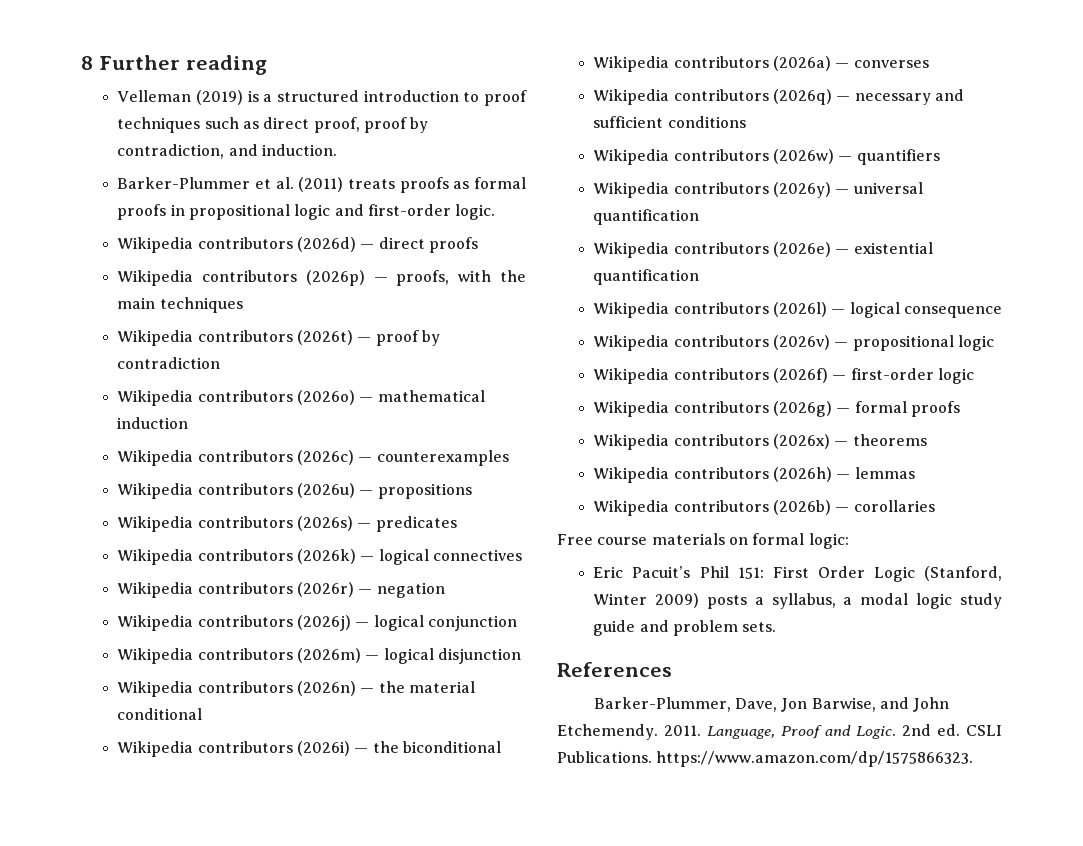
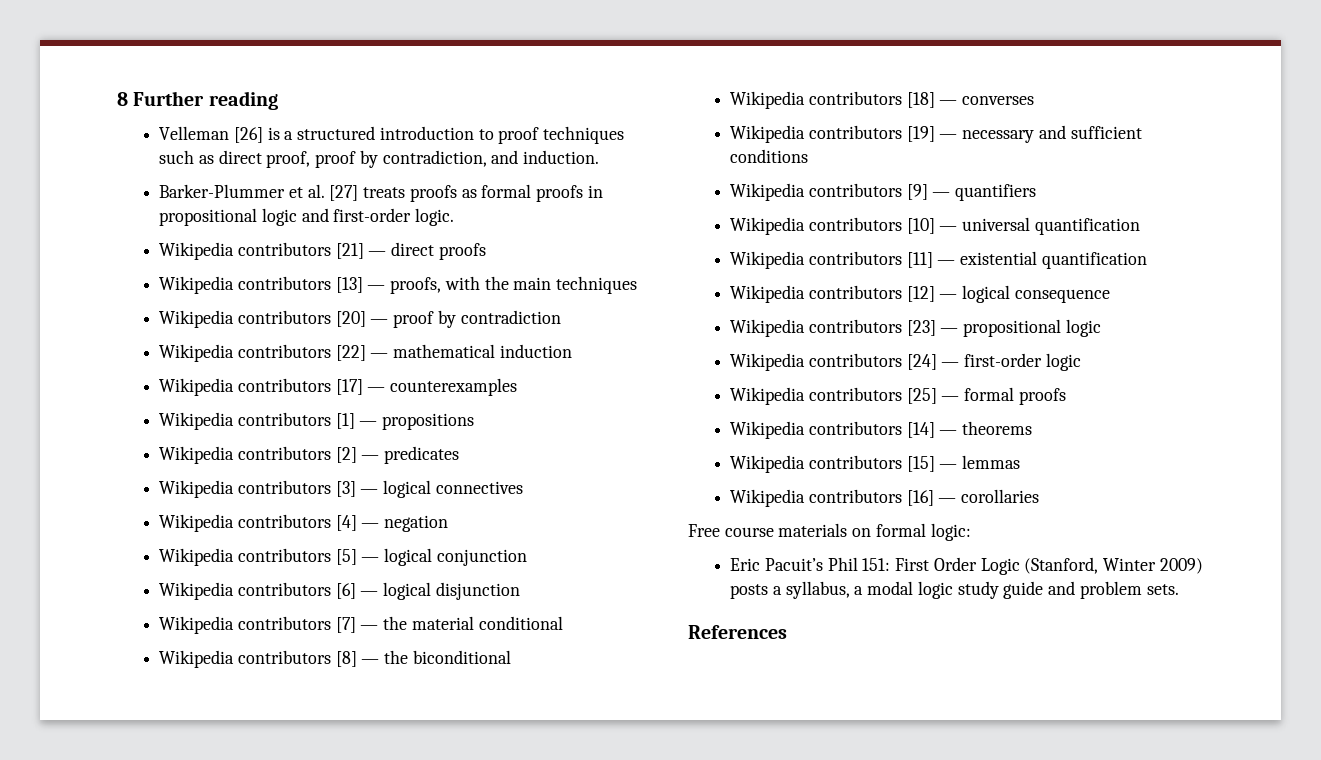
- Velleman (2019) is a structured introduction to proof techniques such as direct proof, proof by contradiction, and induction.
+ Velleman [26] is a structured introduction to proof techniques such as direct proof, proof by contradiction, and induction.
- Barker-Plummer et al. (2011) treats proofs as formal proofs in propositional logic and first-order logic.
+ Barker-Plummer et al. [27] treats proofs as formal proofs in propositional logic and first-order logic.
- Wikipedia contributors (2026d) — direct proofs
+ Wikipedia contributors [21] — direct proofs
- Wikipedia contributors (2026p) — proofs, with the main techniques
+ Wikipedia contributors [13] — proofs, with the main techniques
- Wikipedia contributors (2026t) — proof by contradiction
+ Wikipedia contributors [20] — proof by contradiction
- Wikipedia contributors (2026o) — mathematical induction
+ Wikipedia contributors [22] — mathematical induction
- Wikipedia contributors (2026c) — counterexamples
+ Wikipedia contributors [17] — counterexamples
- Wikipedia contributors (2026u) — propositions
+ Wikipedia contributors [1] — propositions
- Wikipedia contributors (2026s) — predicates
+ Wikipedia contributors [2] — predicates
- Wikipedia contributors (2026k) — logical connectives
+ Wikipedia contributors [3] — logical connectives
- Wikipedia contributors (2026r) — negation
+ Wikipedia contributors [4] — negation
- Wikipedia contributors (2026j) — logical conjunction
+ Wikipedia contributors [5] — logical conjunction
- Wikipedia contributors (2026m) — logical disjunction
+ Wikipedia contributors [6] — logical disjunction
- Wikipedia contributors (2026n) — the material conditional
+ Wikipedia contributors [7] — the material conditional
- Wikipedia contributors (2026i) — the biconditional
+ Wikipedia contributors [8] — the biconditional
- Wikipedia contributors (2026a) — converses
+ Wikipedia contributors [18] — converses
- Wikipedia contributors (2026q) — necessary and sufficient conditions
+ Wikipedia contributors [19] — necessary and sufficient conditions
- Wikipedia contributors (2026w) — quantifiers
+ Wikipedia contributors [9] — quantifiers
- Wikipedia contributors (2026y) — universal quantification
+ Wikipedia contributors [10] — universal quantification
- Wikipedia contributors (2026e) — existential quantification
+ Wikipedia contributors [11] — existential quantification
- Wikipedia contributors (2026l) — logical consequence
+ Wikipedia contributors [12] — logical consequence
- Wikipedia contributors (2026v) — propositional logic
+ Wikipedia contributors [23] — propositional logic
- Wikipedia contributors (2026f) — first-order logic
+ Wikipedia contributors [24] — first-order logic
- Wikipedia contributors (2026g) — formal proofs
+ Wikipedia contributors [25] — formal proofs
- Wikipedia contributors (2026x) — theorems
+ Wikipedia contributors [14] — theorems
- Wikipedia contributors (2026h) — lemmas
+ Wikipedia contributors [15] — lemmas
- Wikipedia contributors (2026b) — corollaries
+ Wikipedia contributors [16] — corollaries
- Barker-Plummer, Dave, Jon Barwise, and John Etchemendy. 2011. Language, Proof and Logic. 2nd ed. CSLI Publications. https://www.amazon.com/dp/1575866323.

